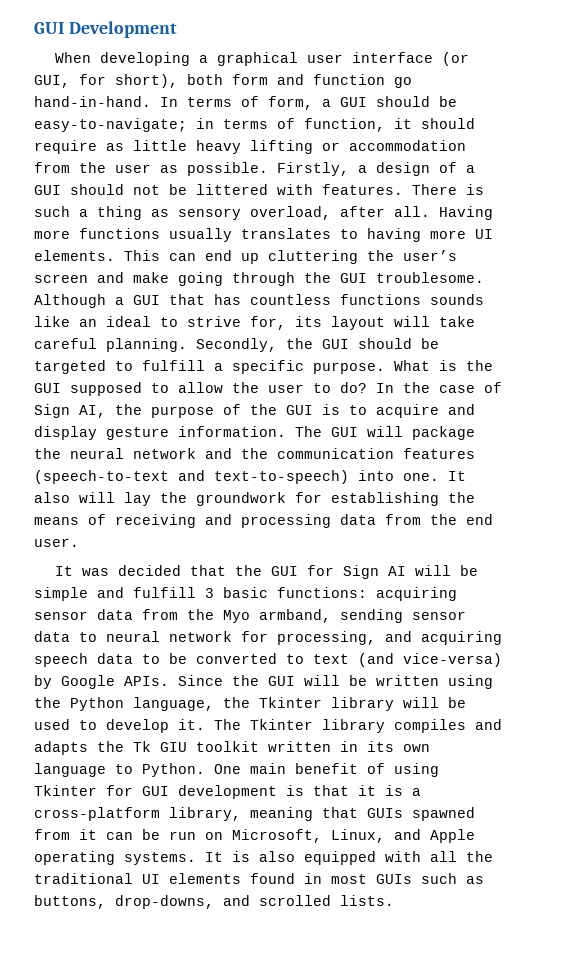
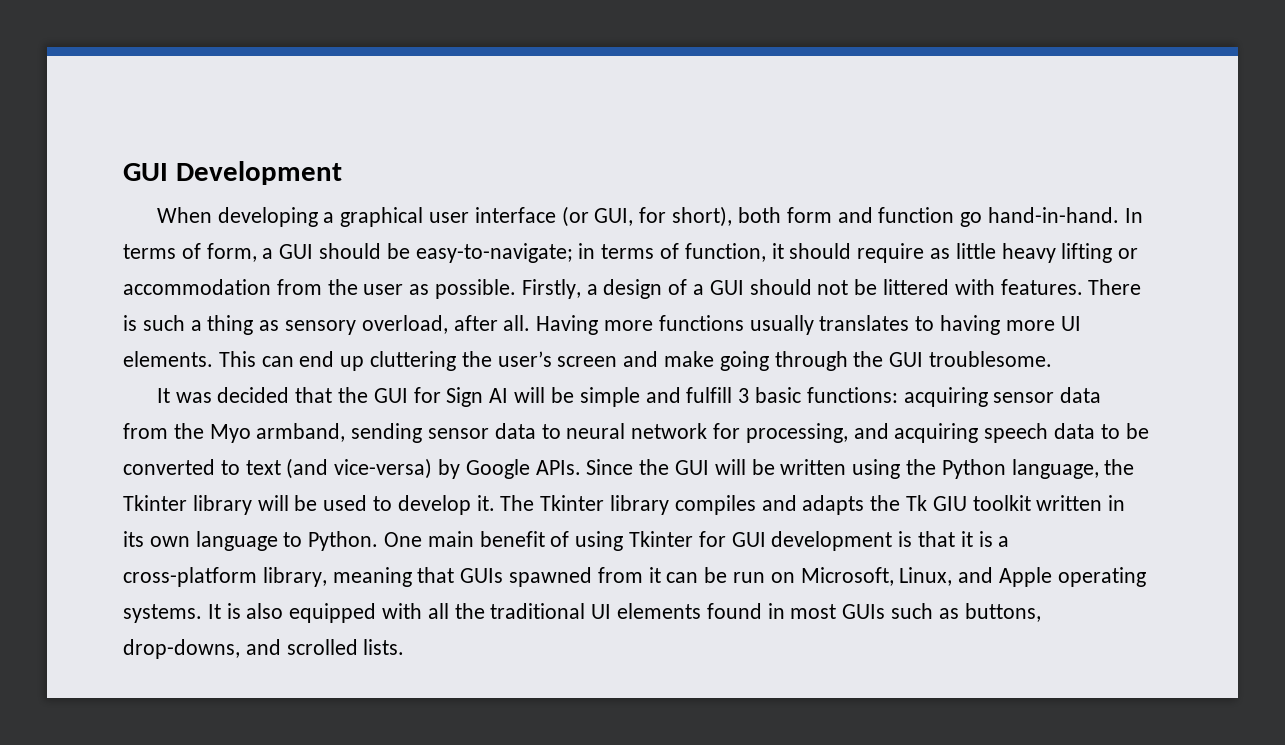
- Although a GUI that has countless functions sounds like an ideal to strive for, its layout will take careful planning. Secondly, the GUI should be targeted to fulfill a specific purpose. What is the GUI supposed to allow the user to do? In the case of Sign AI, the purpose of the GUI is to acquire and display gesture information. The GUI will package the neural network and the communication features (speech-to-text and text-to-speech) into one. It also will lay the groundwork for establishing the means of receiving and processing data from the end user.

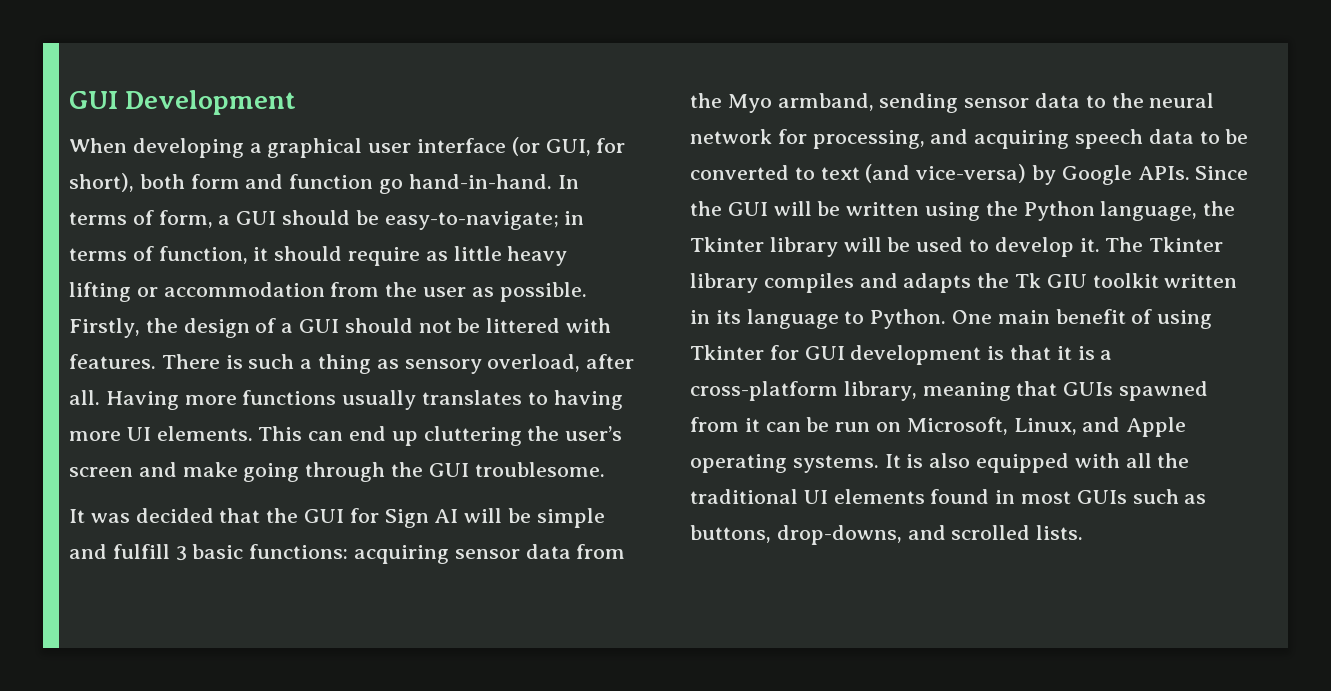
- Firstly, a design of a GUI should not be littered with features.
+ Firstly, the design of a GUI should not be littered with features.
- It was decided that the GUI for Sign AI will be simple and fulfill 3 basic functions: acquiring sensor data from the Myo armband, sending sensor data to neural network for processing, and acquiring speech data to be converted to text (and vice-versa) by Google APIs.
+ It was decided that the GUI for Sign AI will be simple and fulfill 3 basic functions: acquiring sensor data from the Myo armband, sending sensor data to the neural network for processing, and acquiring speech data to be converted to text (and vice-versa) by Google APIs.
- The Tkinter library compiles and adapts the Tk GIU toolkit written in its own language to Python.
+ The Tkinter library compiles and adapts the Tk GIU toolkit written in its language to Python.

